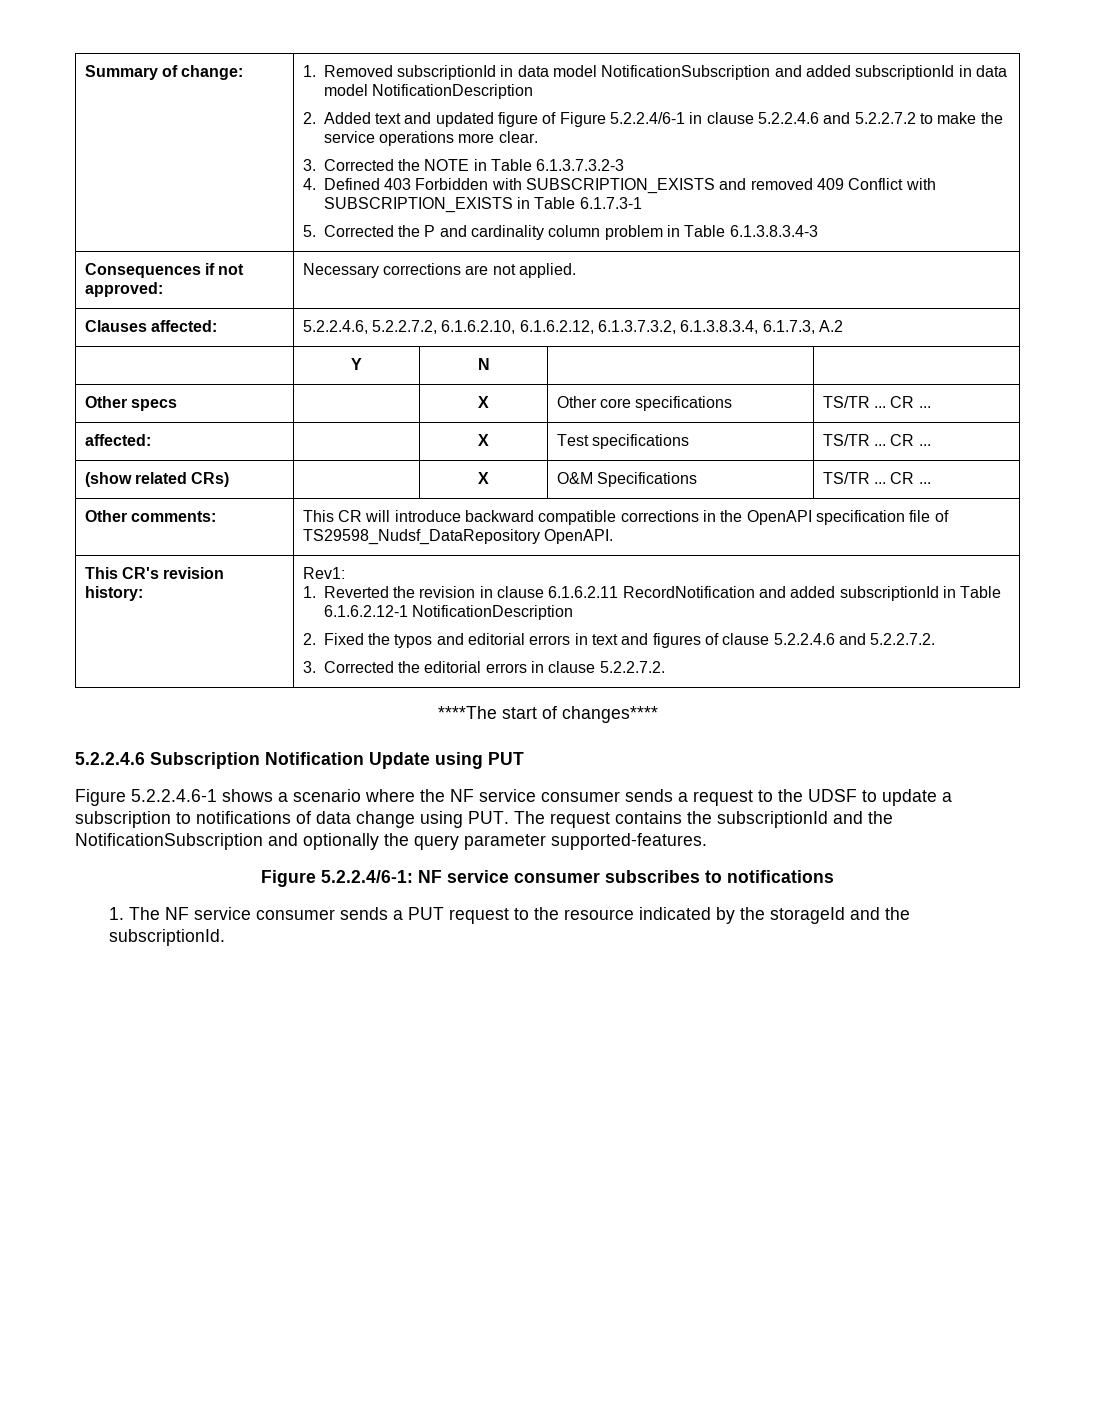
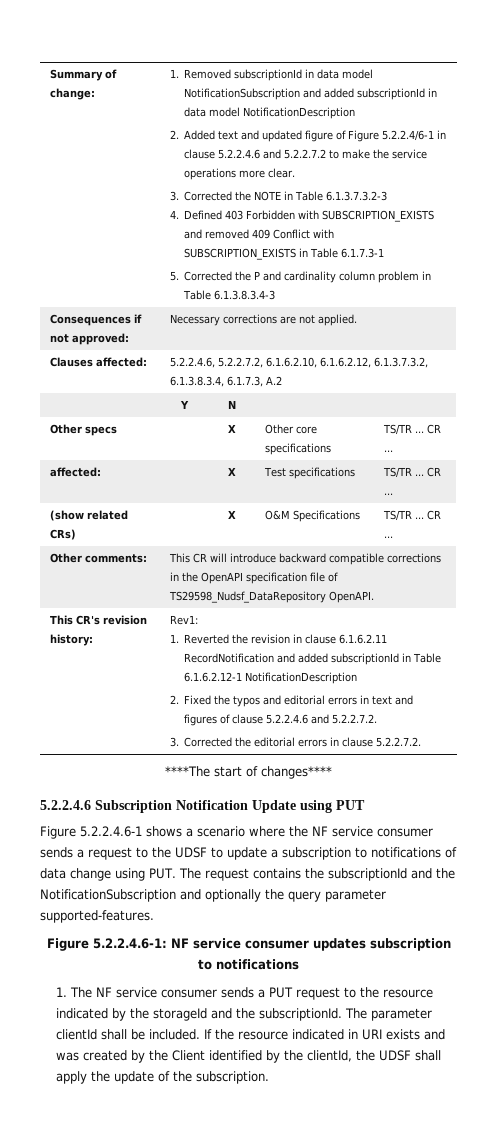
- Figure 5.2.2.4/6-1: NF service consumer subscribes to notifications
+ Figure 5.2.2.4.6-1: NF service consumer updates subscription to notifications
+ The parameter clientId shall be included. If the resource indicated in URI exists and was created by the Client identified by the clientId, the UDSF shall apply the update of the subscription.

